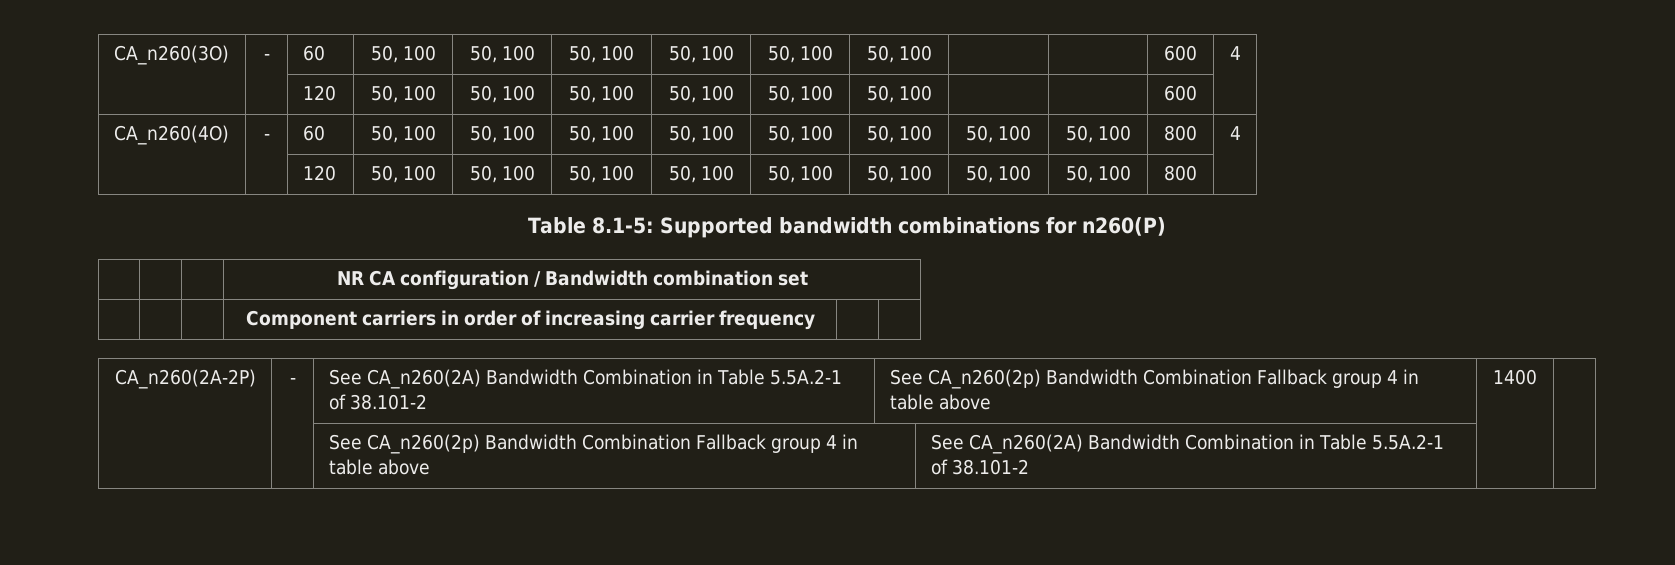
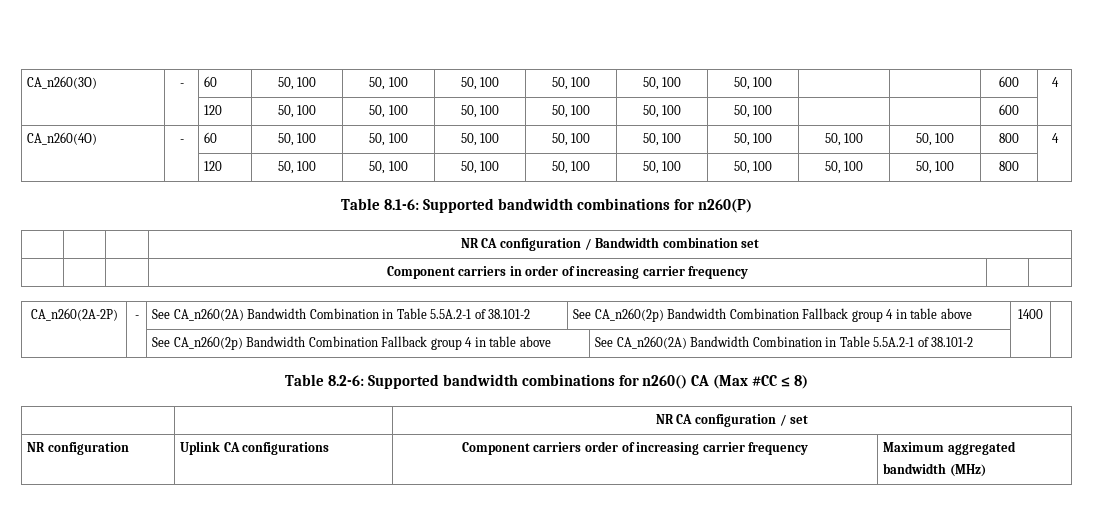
- Table 8.1-5: Supported bandwidth combinations for n260(P)
+ Table 8.1-6: Supported bandwidth combinations for n260(P)
+ Table 8.2-6: Supported bandwidth combinations for n260() CA (Max #CC ≤ 8)
+ | | NR CA configuration / set
+ NR configuration | Uplink CA configurations | Component carriers order of increasing carrier frequency | Maximum aggregated
+ bandwidth (MHz)

